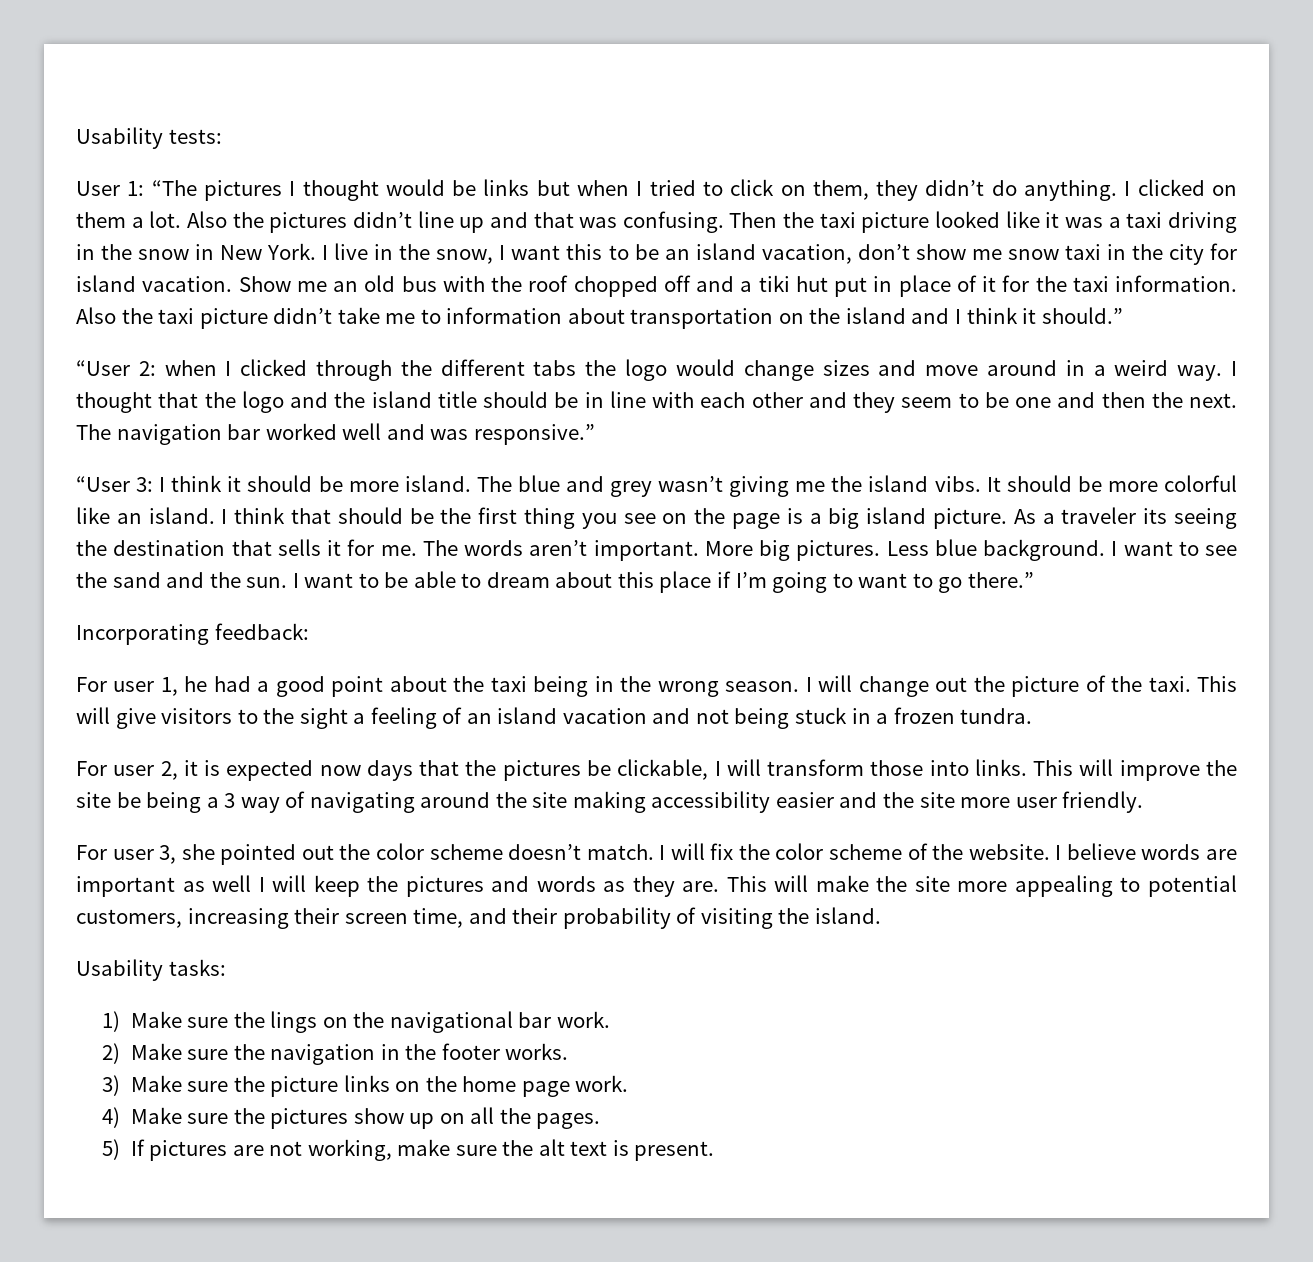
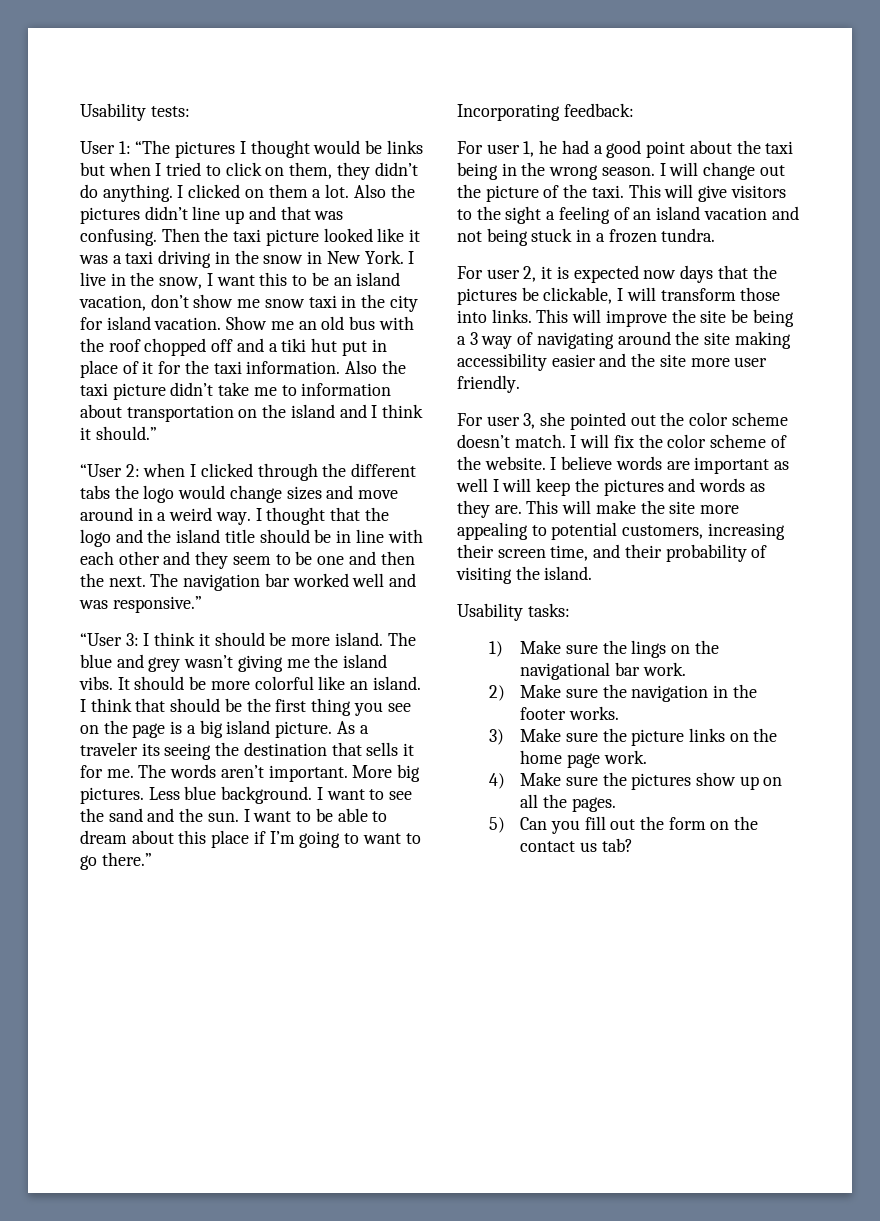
- 5) If pictures are not working, make sure the alt text is present.
+ 5) Can you fill out the form on the contact us tab?

